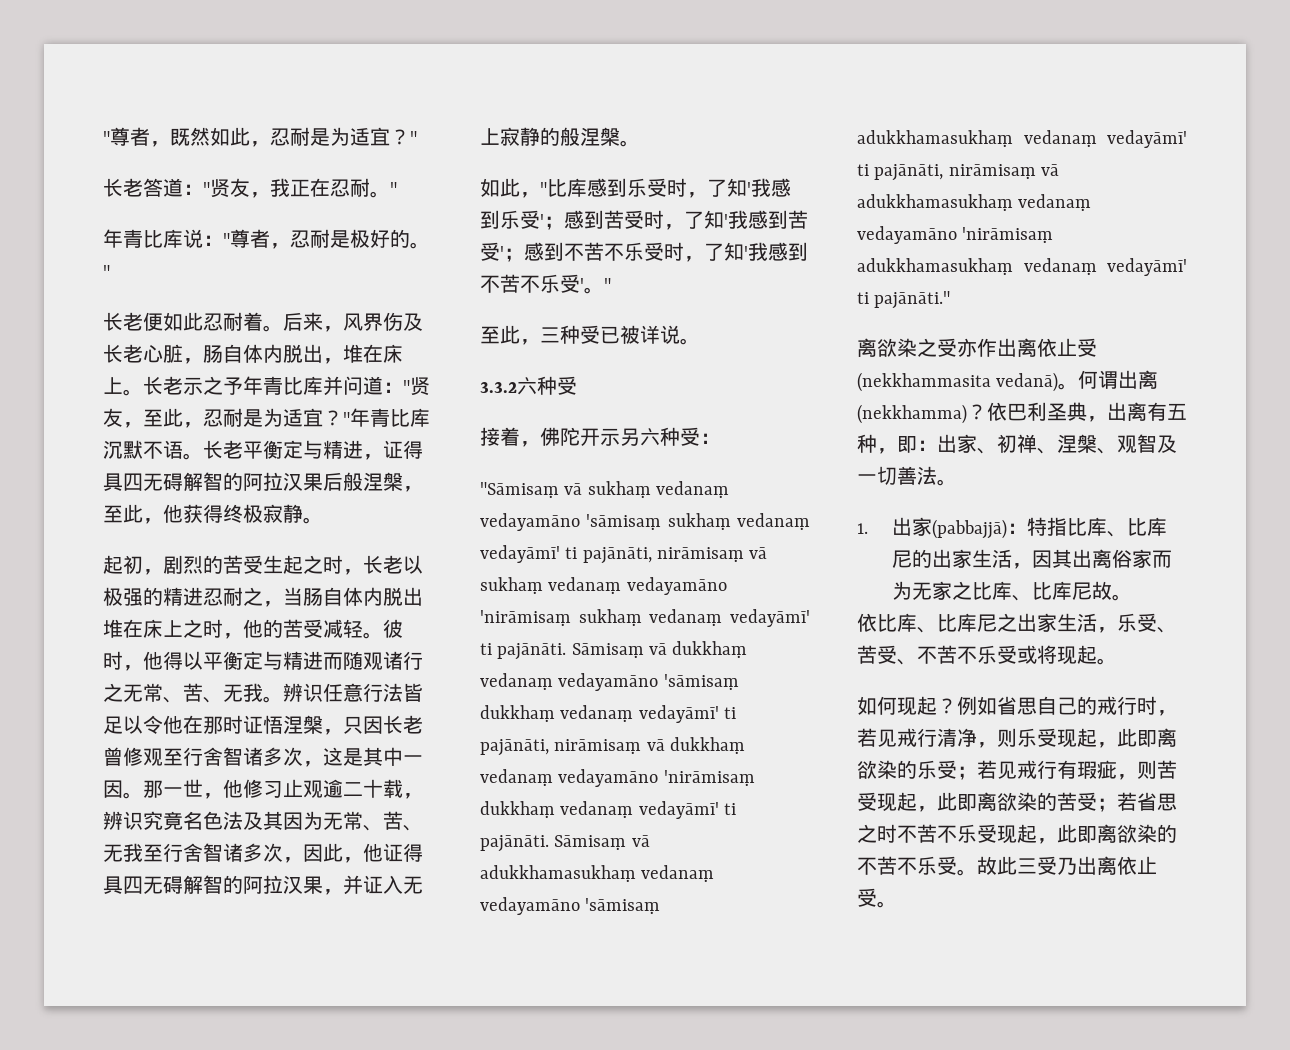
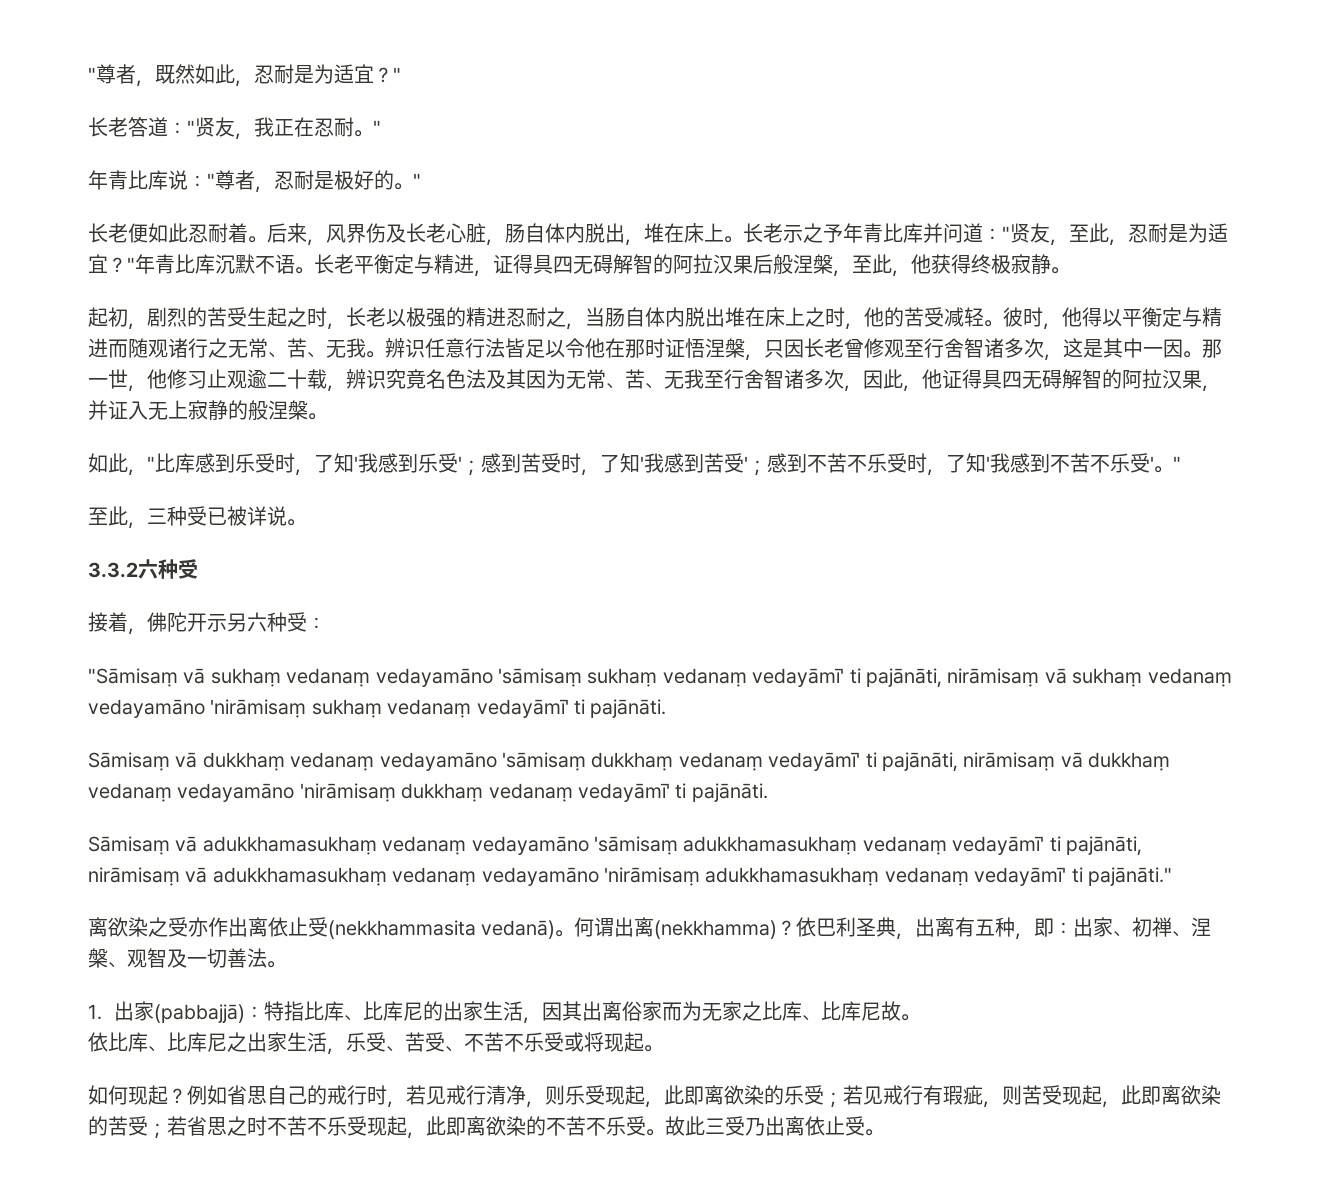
- "Sāmisaṃ vā sukhaṃ vedanaṃ vedayamāno 'sāmisaṃ sukhaṃ vedanaṃ vedayāmī' ti pajānāti, nirāmisaṃ vā sukhaṃ vedanaṃ vedayamāno 'nirāmisaṃ sukhaṃ vedanaṃ vedayāmī' ti pajānāti. Sāmisaṃ vā dukkhaṃ vedanaṃ vedayamāno 'sāmisaṃ dukkhaṃ vedanaṃ vedayāmī' ti pajānāti, nirāmisaṃ vā dukkhaṃ vedanaṃ vedayamāno 'nirāmisaṃ dukkhaṃ vedanaṃ vedayāmī' ti pajānāti. Sāmisaṃ vā adukkhamasukhaṃ vedanaṃ vedayamāno 'sāmisaṃ adukkhamasukhaṃ vedanaṃ vedayāmī' ti pajānāti, nirāmisaṃ vā adukkhamasukhaṃ vedanaṃ vedayamāno 'nirāmisaṃ adukkhamasukhaṃ vedanaṃ vedayāmī' ti pajānāti."
+ "Sāmisaṃ vā sukhaṃ vedanaṃ vedayamāno 'sāmisaṃ sukhaṃ vedanaṃ vedayāmī' ti pajānāti, nirāmisaṃ vā sukhaṃ vedanaṃ vedayamāno 'nirāmisaṃ sukhaṃ vedanaṃ vedayāmī' ti pajānāti.
+ Sāmisaṃ vā dukkhaṃ vedanaṃ vedayamāno 'sāmisaṃ dukkhaṃ vedanaṃ vedayāmī' ti pajānāti, nirāmisaṃ vā dukkhaṃ vedanaṃ vedayamāno 'nirāmisaṃ dukkhaṃ vedanaṃ vedayāmī' ti pajānāti.
+ Sāmisaṃ vā adukkhamasukhaṃ vedanaṃ vedayamāno 'sāmisaṃ adukkhamasukhaṃ vedanaṃ vedayāmī' ti pajānāti, nirāmisaṃ vā adukkhamasukhaṃ vedanaṃ vedayamāno 'nirāmisaṃ adukkhamasukhaṃ vedanaṃ vedayāmī' ti pajānāti."

